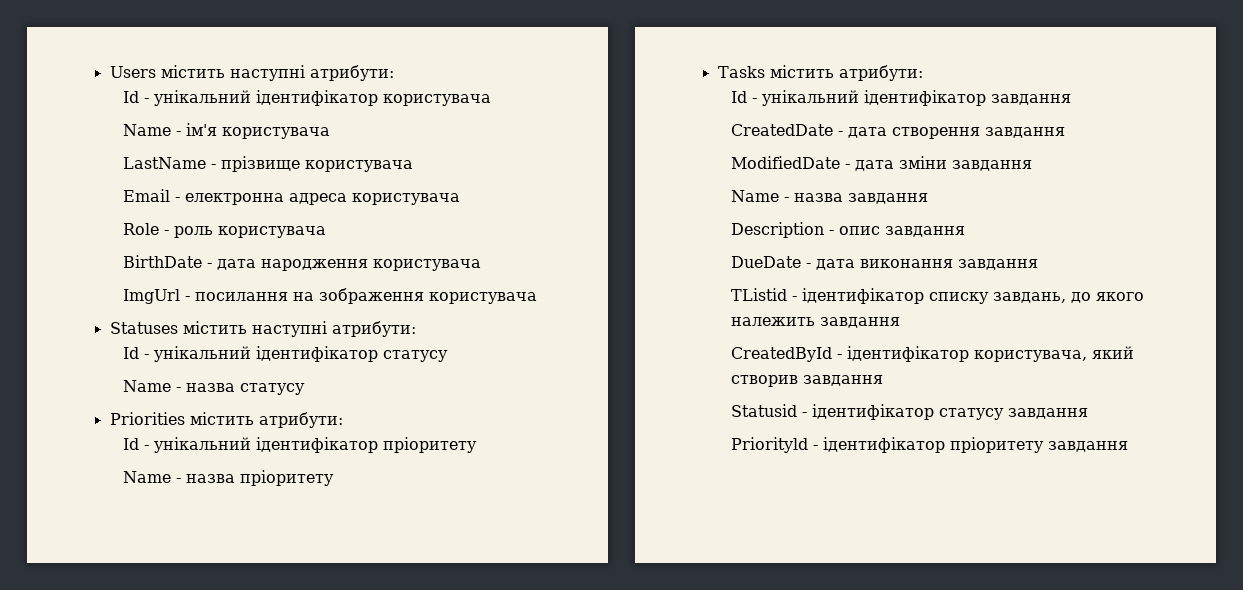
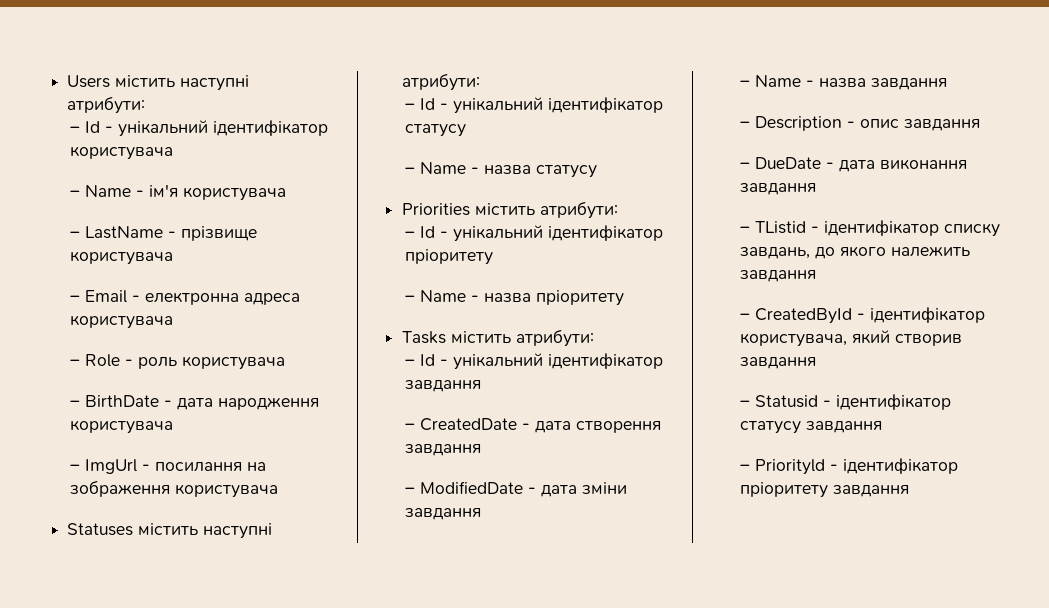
- Id - унікальний ідентифікатор користувача
+ – Id - унікальний ідентифікатор користувача
- Name - ім'я користувача
+ – Name - ім'я користувача
- LastName - прізвище користувача
+ – LastName - прізвище користувача
- Email - електронна адреса користувача
+ – Email - електронна адреса користувача
- Role - роль користувача
+ – Role - роль користувача
- BirthDate - дата народження користувача
+ – BirthDate - дата народження користувача
- ImgUrl - посилання на зображення користувача
+ – ImgUrl - посилання на зображення користувача
- Id - унікальний ідентифікатор статусу
+ – Id - унікальний ідентифікатор статусу
- Name - назва статусу
+ – Name - назва статусу
- Id - унікальний ідентифікатор пріоритету
+ – Id - унікальний ідентифікатор пріоритету
- Name - назва пріоритету
+ – Name - назва пріоритету
- Id - унікальний ідентифікатор завдання
+ – Id - унікальний ідентифікатор завдання
- CreatedDate - дата створення завдання
+ – CreatedDate - дата створення завдання
- ModifiedDate - дата зміни завдання
+ – ModifiedDate - дата зміни завдання
- Name - назва завдання
+ – Name - назва завдання
- Description - опис завдання
+ – Description - опис завдання
- DueDate - дата виконання завдання
+ – DueDate - дата виконання завдання
- TListid - ідентифікатор списку завдань, до якого належить завдання
+ – TListid - ідентифікатор списку завдань, до якого належить завдання
- CreatedById - ідентифікатор користувача, який створив завдання
+ – CreatedById - ідентифікатор користувача, який створив завдання
- Statusid - ідентифікатор статусу завдання
+ – Statusid - ідентифікатор статусу завдання
- Priorityld - ідентифікатор пріоритету завдання
+ – Priorityld - ідентифікатор пріоритету завдання

